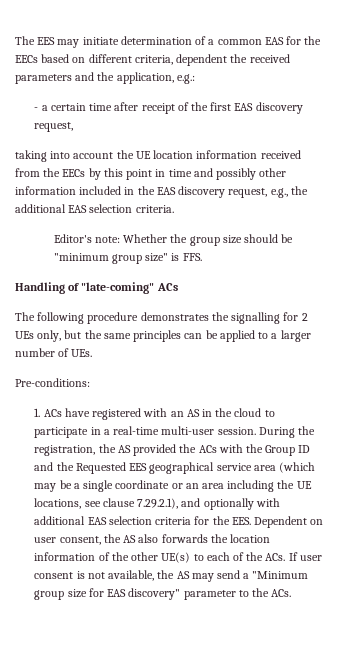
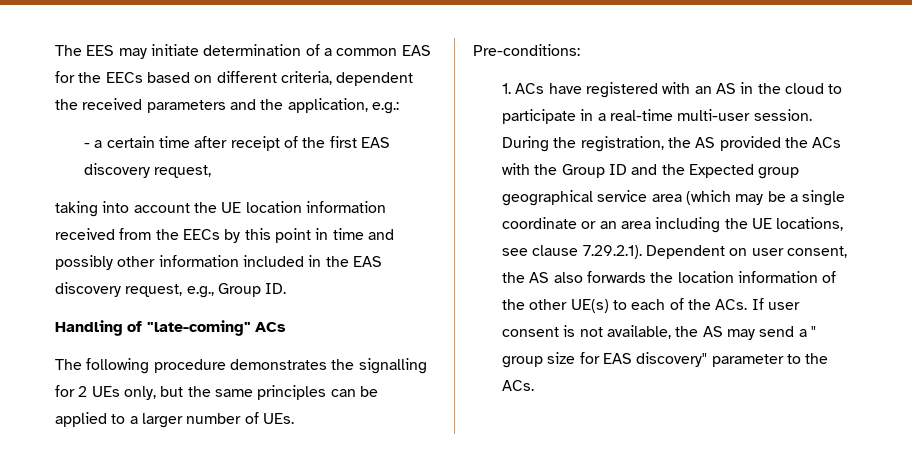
- taking into account the UE location information received from the EECs by this point in time and possibly other information included in the EAS discovery request, e.g., the additional EAS selection criteria.
- Editor's note: Whether the group size should be "minimum group size" is FFS.
+ taking into account the UE location information received from the EECs by this point in time and possibly other information included in the EAS discovery request, e.g., Group ID.
- During the registration, the AS provided the ACs with the Group ID and the Requested EES geographical service area (which may be a single coordinate or an area including the UE locations, see clause 7.29.2.1), and optionally with additional EAS selection criteria for the EES. Dependent on user consent, the AS also forwards the location information of the other UE(s) to each of the ACs. If user consent is not available, the AS may send a "Minimum group size for EAS discovery" parameter to the ACs.
+ During the registration, the AS provided the ACs with the Group ID and the Expected group geographical service area (which may be a single coordinate or an area including the UE locations, see clause 7.29.2.1). Dependent on user consent, the AS also forwards the location information of the other UE(s) to each of the ACs. If user consent is not available, the AS may send a " group size for EAS discovery" parameter to the ACs.

